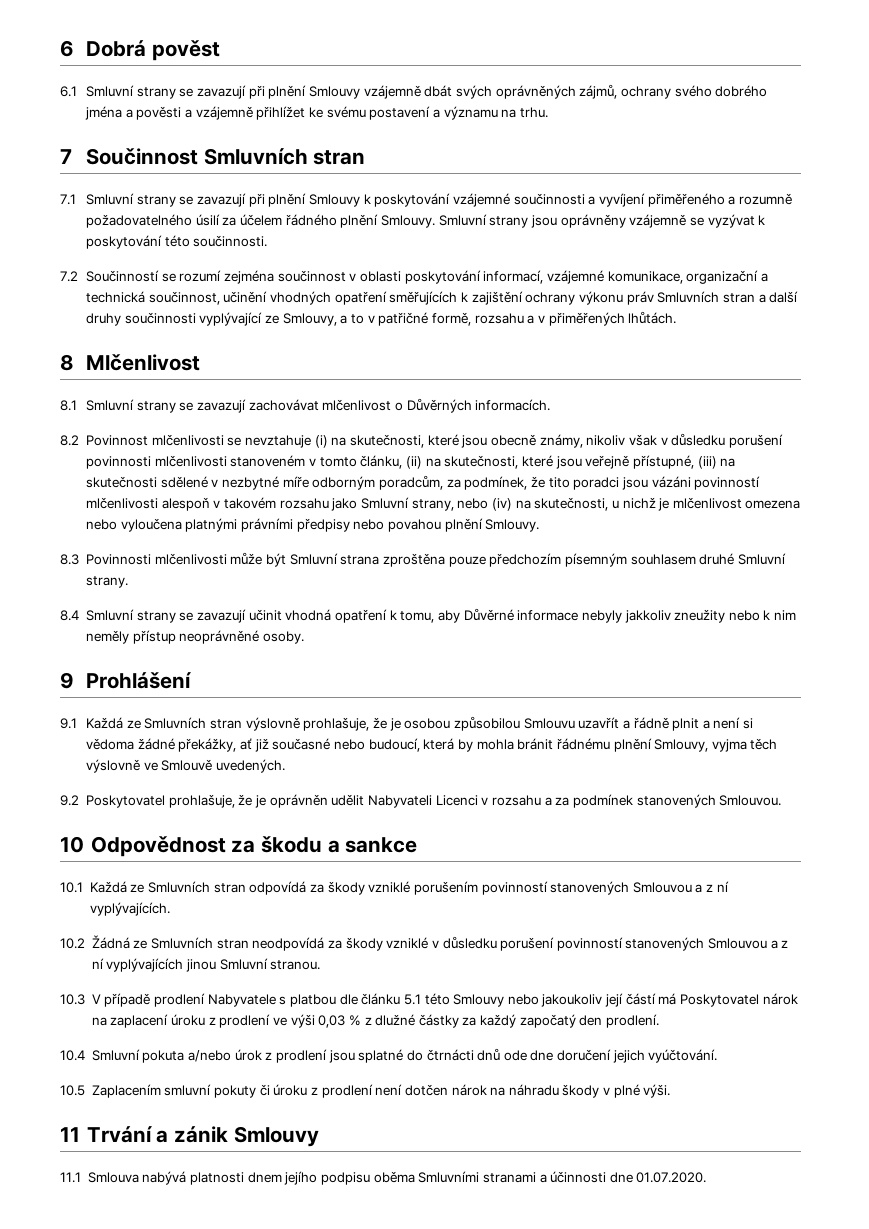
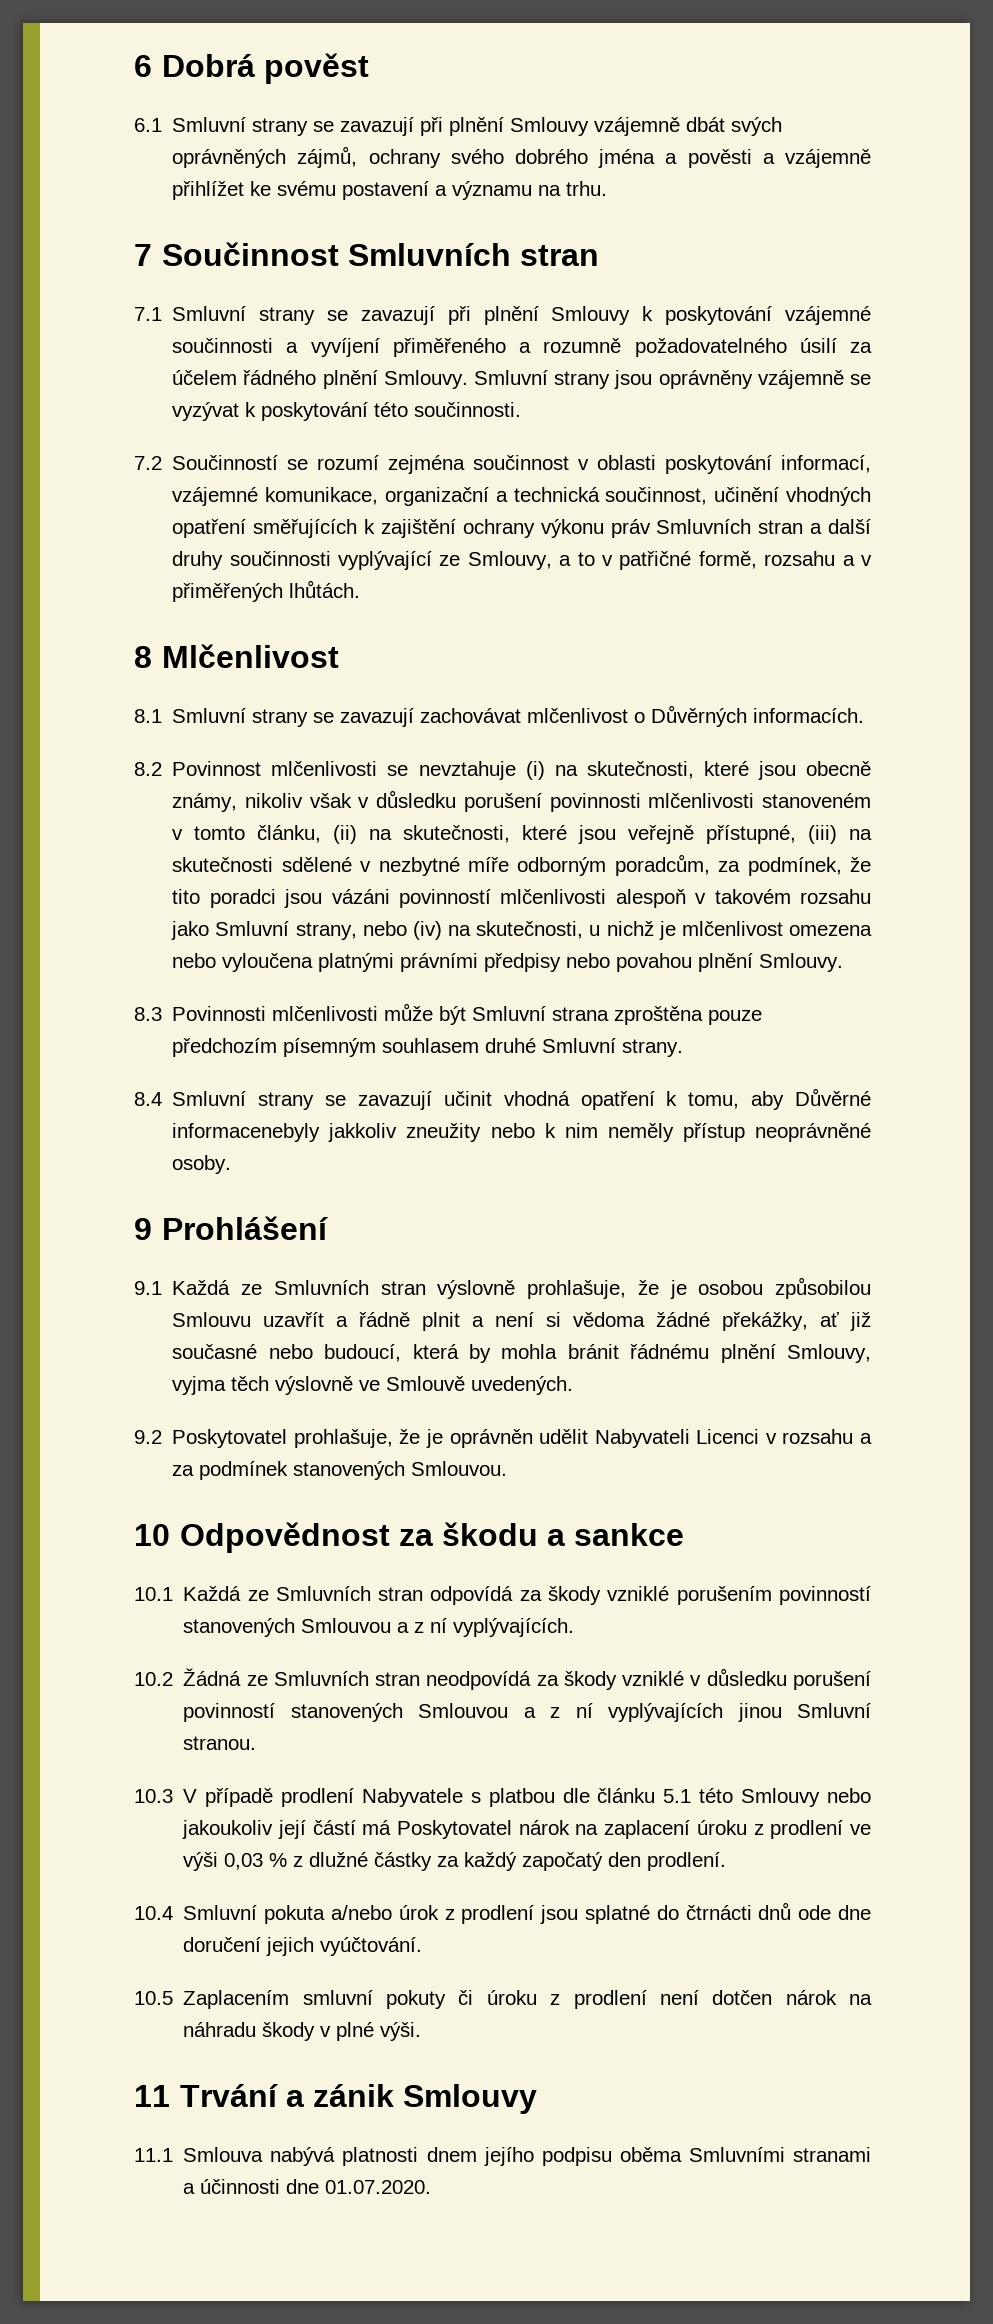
- 8.4 Smluvní strany se zavazují učinit vhodná opatření k tomu, aby Důvěrné informace nebyly jakkoliv zneužity nebo k nim neměly přístup neoprávněné osoby.
+ 8.4 Smluvní strany se zavazují učinit vhodná opatření k tomu, aby Důvěrné informacenebyly jakkoliv zneužity nebo k nim neměly přístup neoprávněné osoby.

